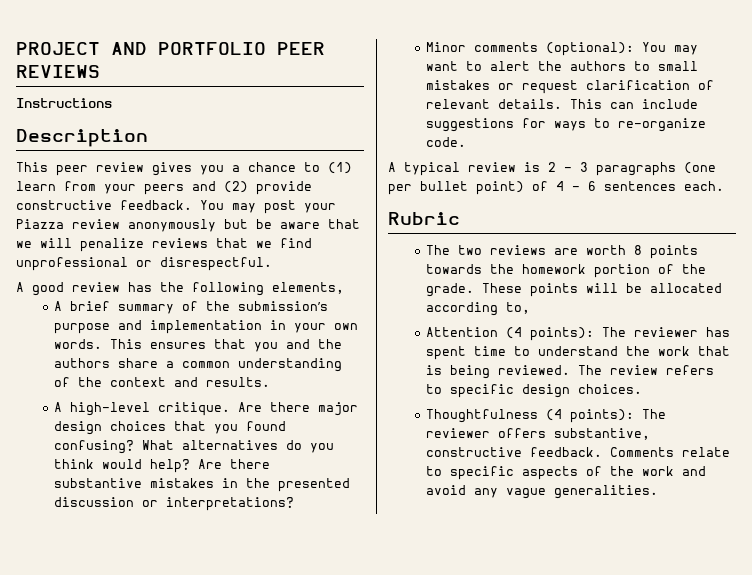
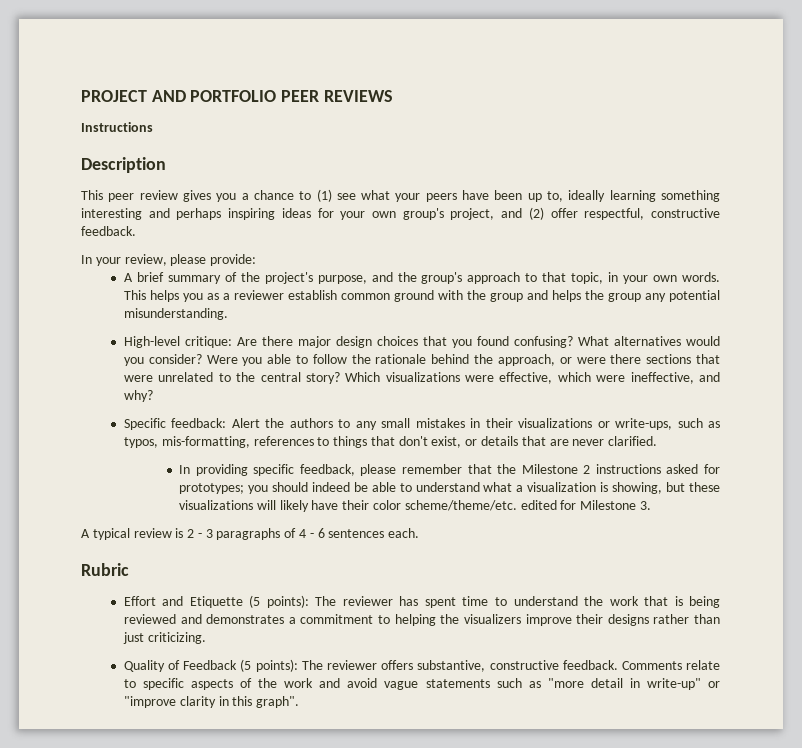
- This peer review gives you a chance to (1) learn from your peers and (2) provide constructive feedback. You may post your Piazza review anonymously but be aware that we will penalize reviews that we find unprofessional or disrespectful.
- A good review has the following elements,
+ This peer review gives you a chance to (1) see what your peers have been up to, ideally learning something interesting and perhaps inspiring ideas for your own group's project, and (2) offer respectful, constructive feedback.
+ In your review, please provide:
- A brief summary of the submission’s purpose and implementation in your own words.
+ A brief summary of the project's purpose, and the group's approach to that topic, in your own words.
- This ensures that you and the authors share a common understanding of the context and results.
- A high-level critique. Are there major design choices that you found confusing?
+ This helps you as a reviewer establish common ground with the group and helps the group any potential misunderstanding.
+ High-level critique: Are there major design choices that you found confusing?
- What alternatives do you think would help? Are there substantive mistakes in the presented discussion or interpretations?
- Minor comments (optional): You may want to alert the authors to small mistakes or request clarification of relevant details. This can include suggestions for ways to re-organize code.
+ What alternatives would you consider? Were you able to follow the rationale behind the approach, or were there sections that were unrelated to the central story? Which visualizations were effective, which were ineffective, and why?
+ Specific feedback: Alert the authors to any small mistakes in their visualizations or write-ups, such as typos, mis-formatting, references to things that don't exist, or details that are never clarified.
+ In providing specific feedback, please remember that the Milestone 2 instructions asked for prototypes; you should indeed be able to understand what a visualization is showing, but these visualizations will likely have their color scheme/theme/etc. edited for Milestone 3.
- A typical review is 2 - 3 paragraphs (one per bullet point) of 4 - 6 sentences each.
+ A typical review is 2 - 3 paragraphs of 4 - 6 sentences each.
- The two reviews are worth 8 points towards the homework portion of the grade. These points will be allocated according to,
- Attention (4 points): The reviewer has spent time to understand the work that is being reviewed. The review refers to specific design choices.
- Thoughtfulness (4 points): The reviewer offers substantive, constructive feedback.
+ Effort and Etiquette (5 points): The reviewer has spent time to understand the work that is being reviewed and demonstrates a commitment to helping the visualizers improve their designs rather than just criticizing.
+ Quality of Feedback (5 points): The reviewer offers substantive, constructive feedback.
- Comments relate to specific aspects of the work and avoid any vague generalities.
+ Comments relate to specific aspects of the work and avoid vague statements such as "more detail in write-up" or "improve clarity in this graph".

